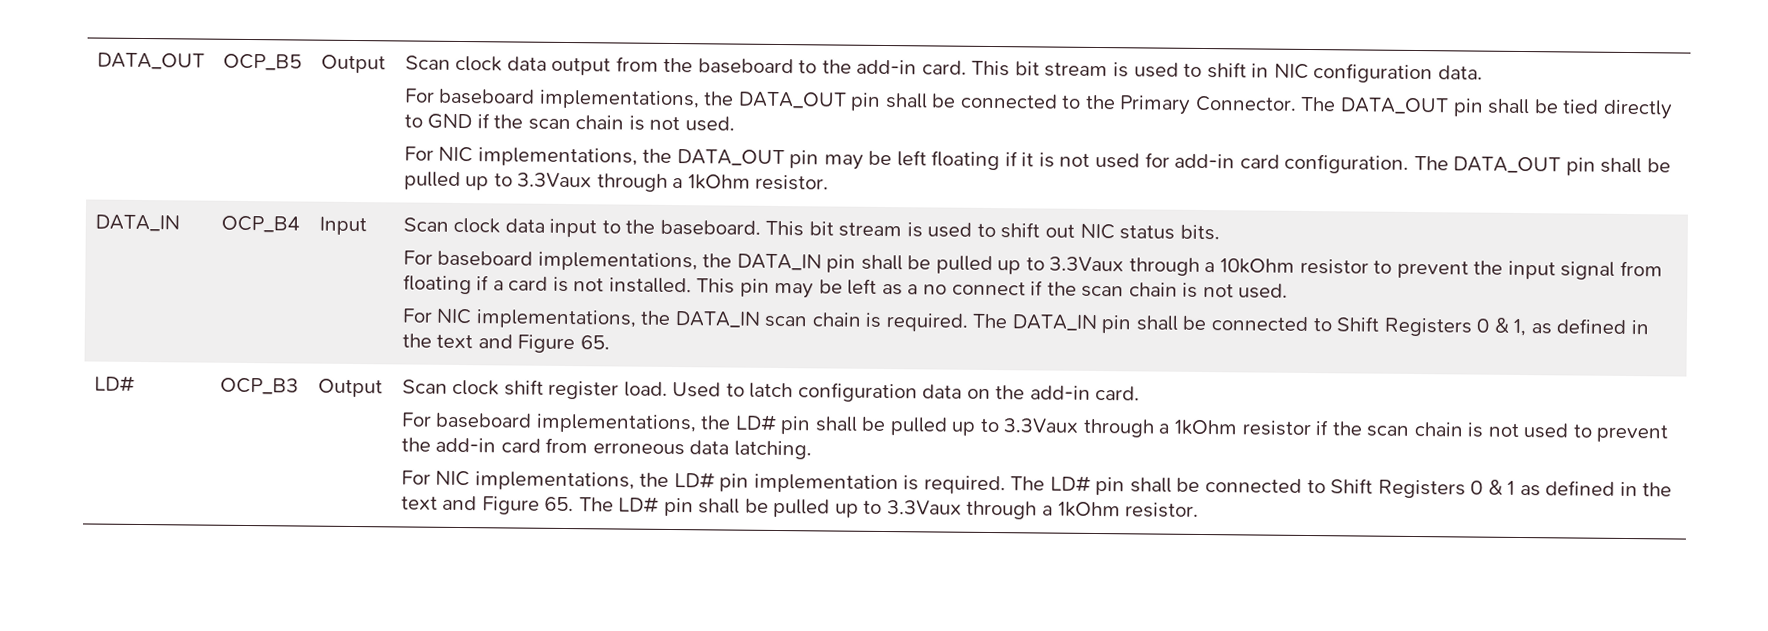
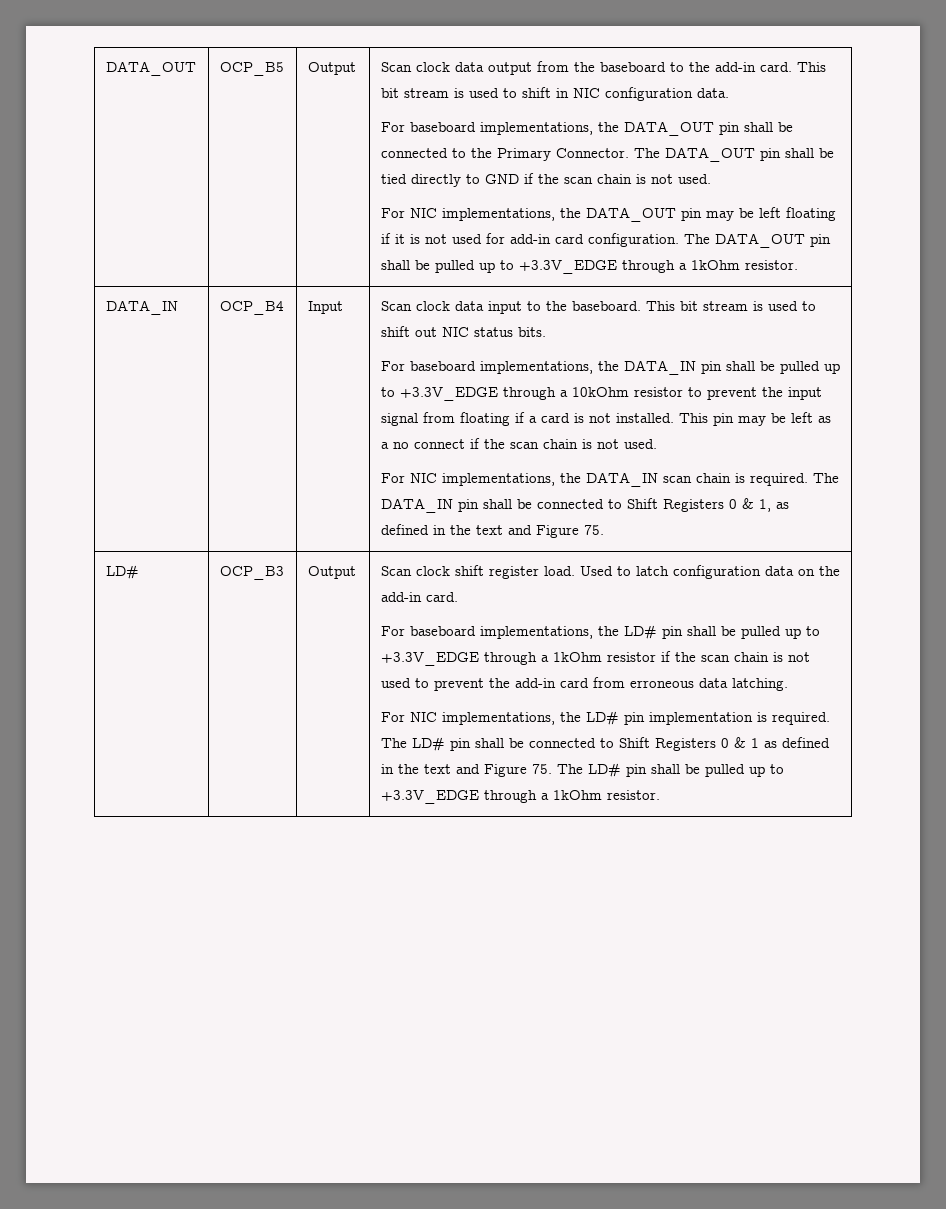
- The DATA_OUT pin shall be pulled up to 3.3Vaux through a 1kOhm resistor.
+ The DATA_OUT pin shall be pulled up to +3.3V_EDGE through a 1kOhm resistor.
- For baseboard implementations, the DATA_IN pin shall be pulled up to 3.3Vaux through a 10kOhm resistor to prevent the input signal from floating if a card is not installed.
+ For baseboard implementations, the DATA_IN pin shall be pulled up to +3.3V_EDGE through a 10kOhm resistor to prevent the input signal from floating if a card is not installed.
- The DATA_IN pin shall be connected to Shift Registers 0 & 1, as defined in the text and Figure 65.
+ The DATA_IN pin shall be connected to Shift Registers 0 & 1, as defined in the text and Figure 75.
- For baseboard implementations, the LD# pin shall be pulled up to 3.3Vaux through a 1kOhm resistor if the scan chain is not used to prevent the add-in card from erroneous data latching.
+ For baseboard implementations, the LD# pin shall be pulled up to +3.3V_EDGE through a 1kOhm resistor if the scan chain is not used to prevent the add-in card from erroneous data latching.
- The LD# pin shall be connected to Shift Registers 0 & 1 as defined in the text and Figure 65. The LD# pin shall be pulled up to 3.3Vaux through a 1kOhm resistor.
+ The LD# pin shall be connected to Shift Registers 0 & 1 as defined in the text and Figure 75. The LD# pin shall be pulled up to +3.3V_EDGE through a 1kOhm resistor.

